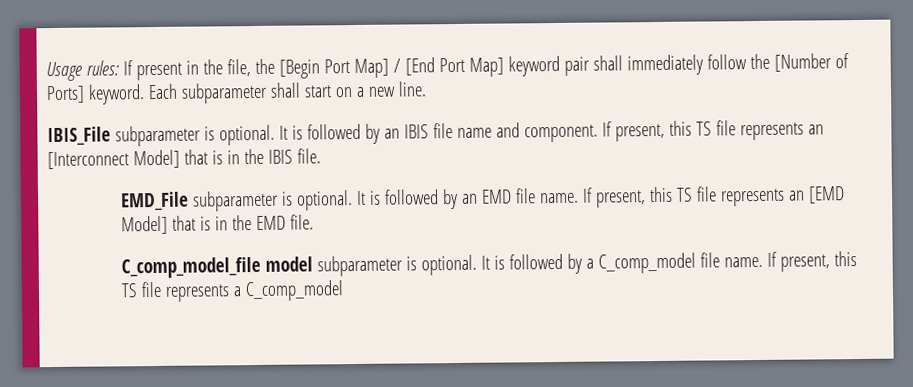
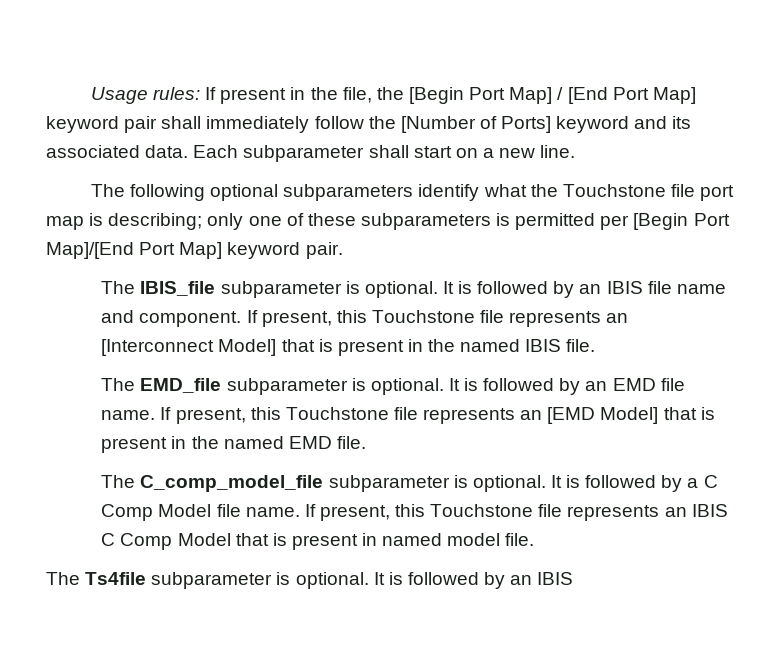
- Usage rules: If present in the file, the [Begin Port Map] / [End Port Map] keyword pair shall immediately follow the [Number of Ports] keyword.
+ Usage rules: If present in the file, the [Begin Port Map] / [End Port Map] keyword pair shall immediately follow the [Number of Ports] keyword and its associated data.
- IBIS_File subparameter is optional.
+ The following optional subparameters identify what the Touchstone file port map is describing; only one of these subparameters is permitted per [Begin Port Map]/[End Port Map] keyword pair.
+ The IBIS_file subparameter is optional.
- If present, this TS file represents an [Interconnect Model] that is in the IBIS file.
+ If present, this Touchstone file represents an [Interconnect Model] that is present in the named IBIS file.
- EMD_File subparameter is optional.
+ The EMD_file subparameter is optional.
- If present, this TS file represents an [EMD Model] that is in the EMD file.
+ If present, this Touchstone file represents an [EMD Model] that is present in the named EMD file.
- C_comp_model_file model subparameter is optional.
+ The C_comp_model_file subparameter is optional.
- It is followed by a C_comp_model file name. If present, this TS file represents a C_comp_model
+ It is followed by a C Comp Model file name. If present, this Touchstone file represents an IBIS C Comp Model that is present in named model file.
+ The Ts4file subparameter is optional. It is followed by an IBIS

